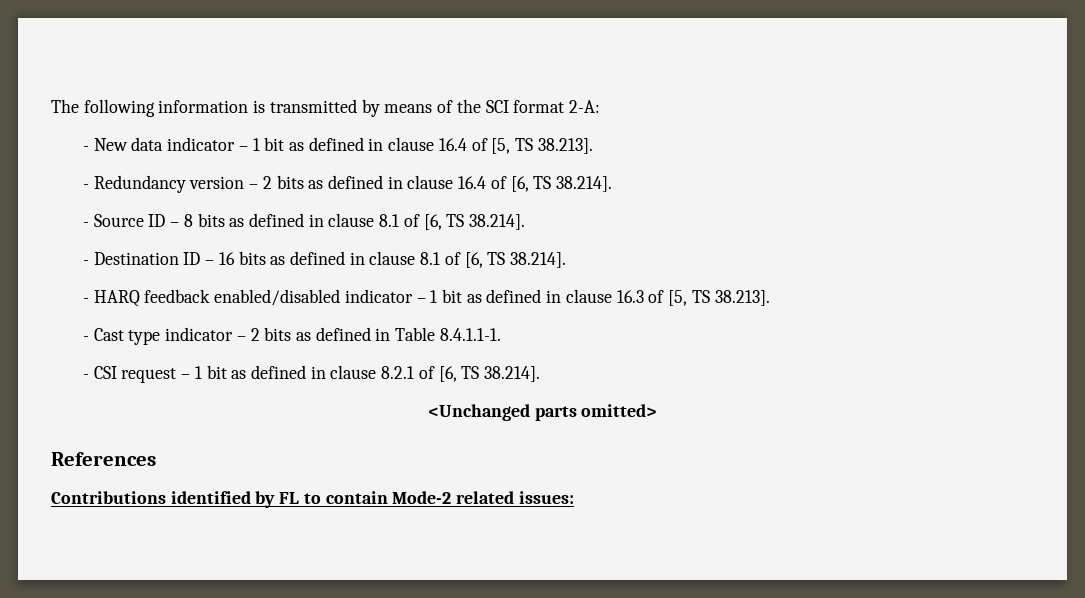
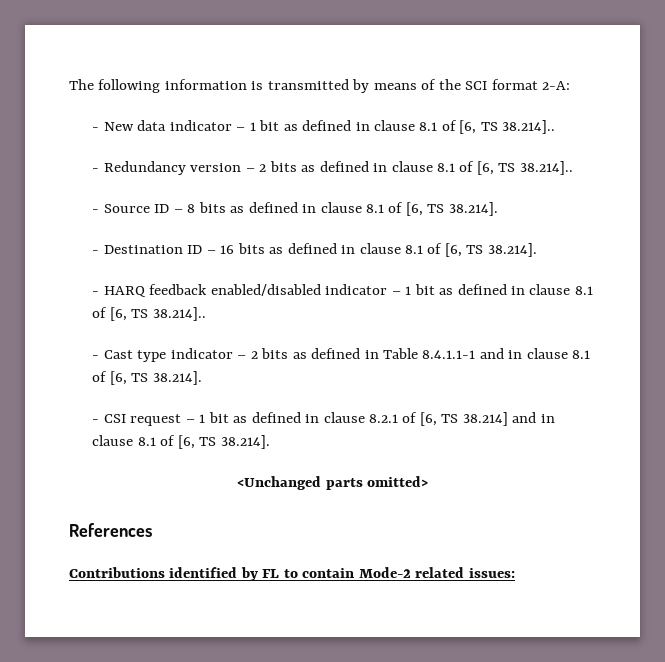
- - New data indicator – 1 bit as defined in clause 16.4 of [5, TS 38.213].
+ - New data indicator – 1 bit as defined in clause 8.1 of [6, TS 38.214]..
- - Redundancy version – 2 bits as defined in clause 16.4 of [6, TS 38.214].
+ - Redundancy version – 2 bits as defined in clause 8.1 of [6, TS 38.214]..
- - HARQ feedback enabled/disabled indicator – 1 bit as defined in clause 16.3 of [5, TS 38.213].
+ - HARQ feedback enabled/disabled indicator – 1 bit as defined in clause 8.1 of [6, TS 38.214]..
- - Cast type indicator – 2 bits as defined in Table 8.4.1.1-1.
+ - Cast type indicator – 2 bits as defined in Table 8.4.1.1-1 and in clause 8.1 of [6, TS 38.214].
- - CSI request – 1 bit as defined in clause 8.2.1 of [6, TS 38.214].
+ - CSI request – 1 bit as defined in clause 8.2.1 of [6, TS 38.214] and in clause 8.1 of [6, TS 38.214].

